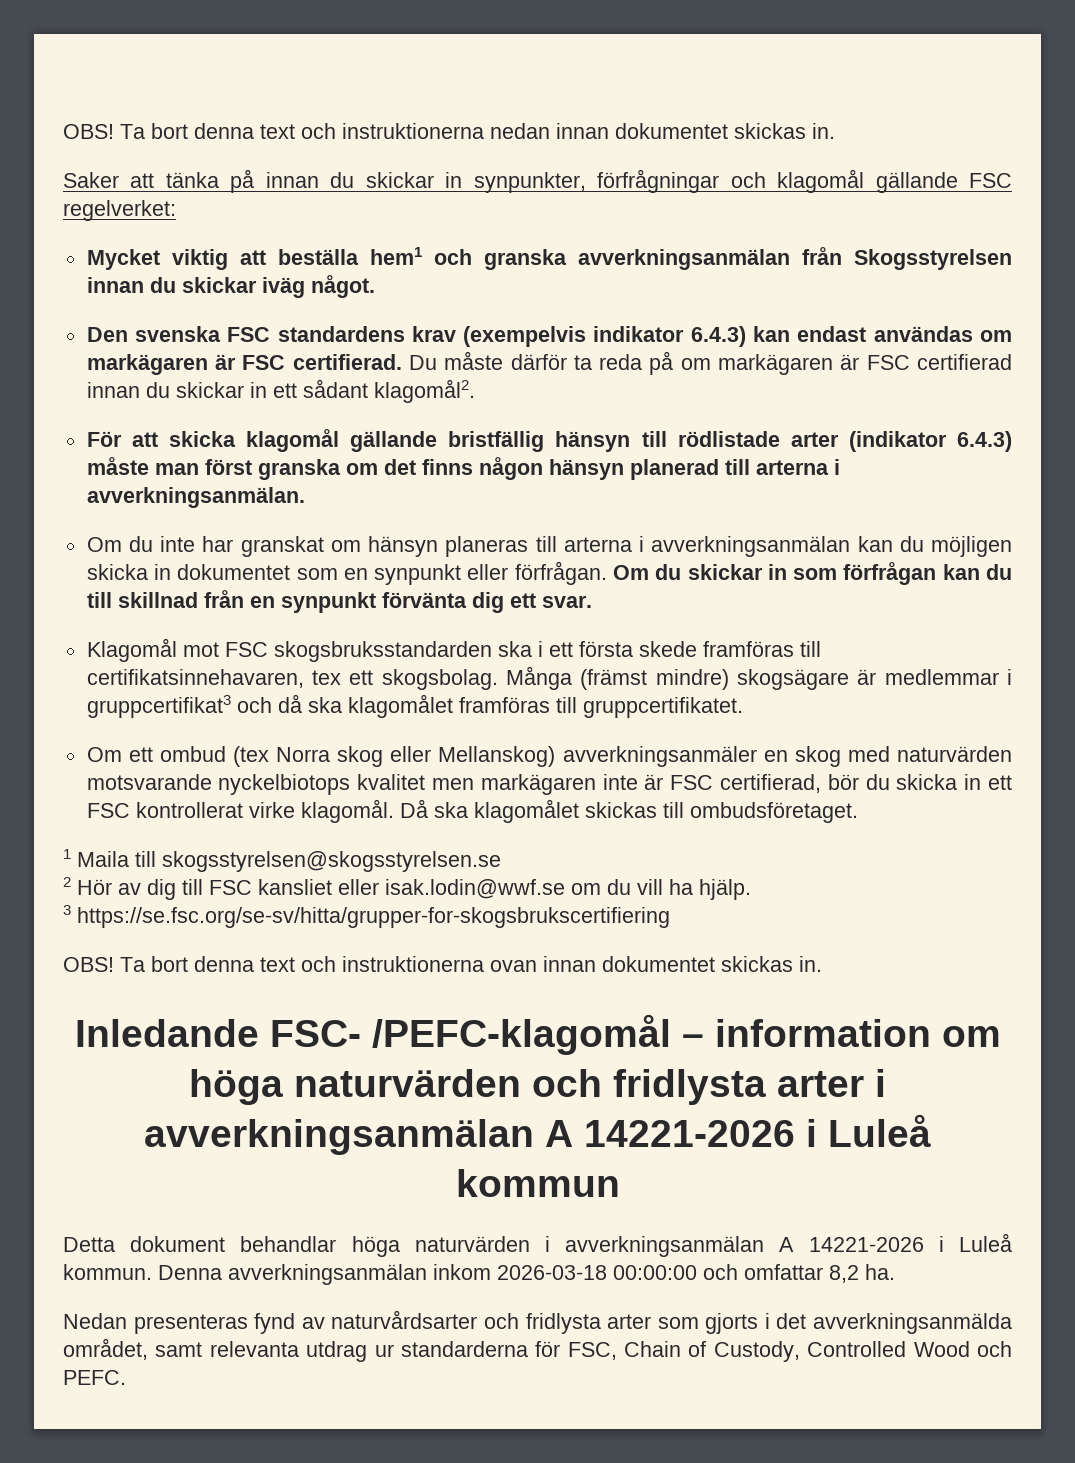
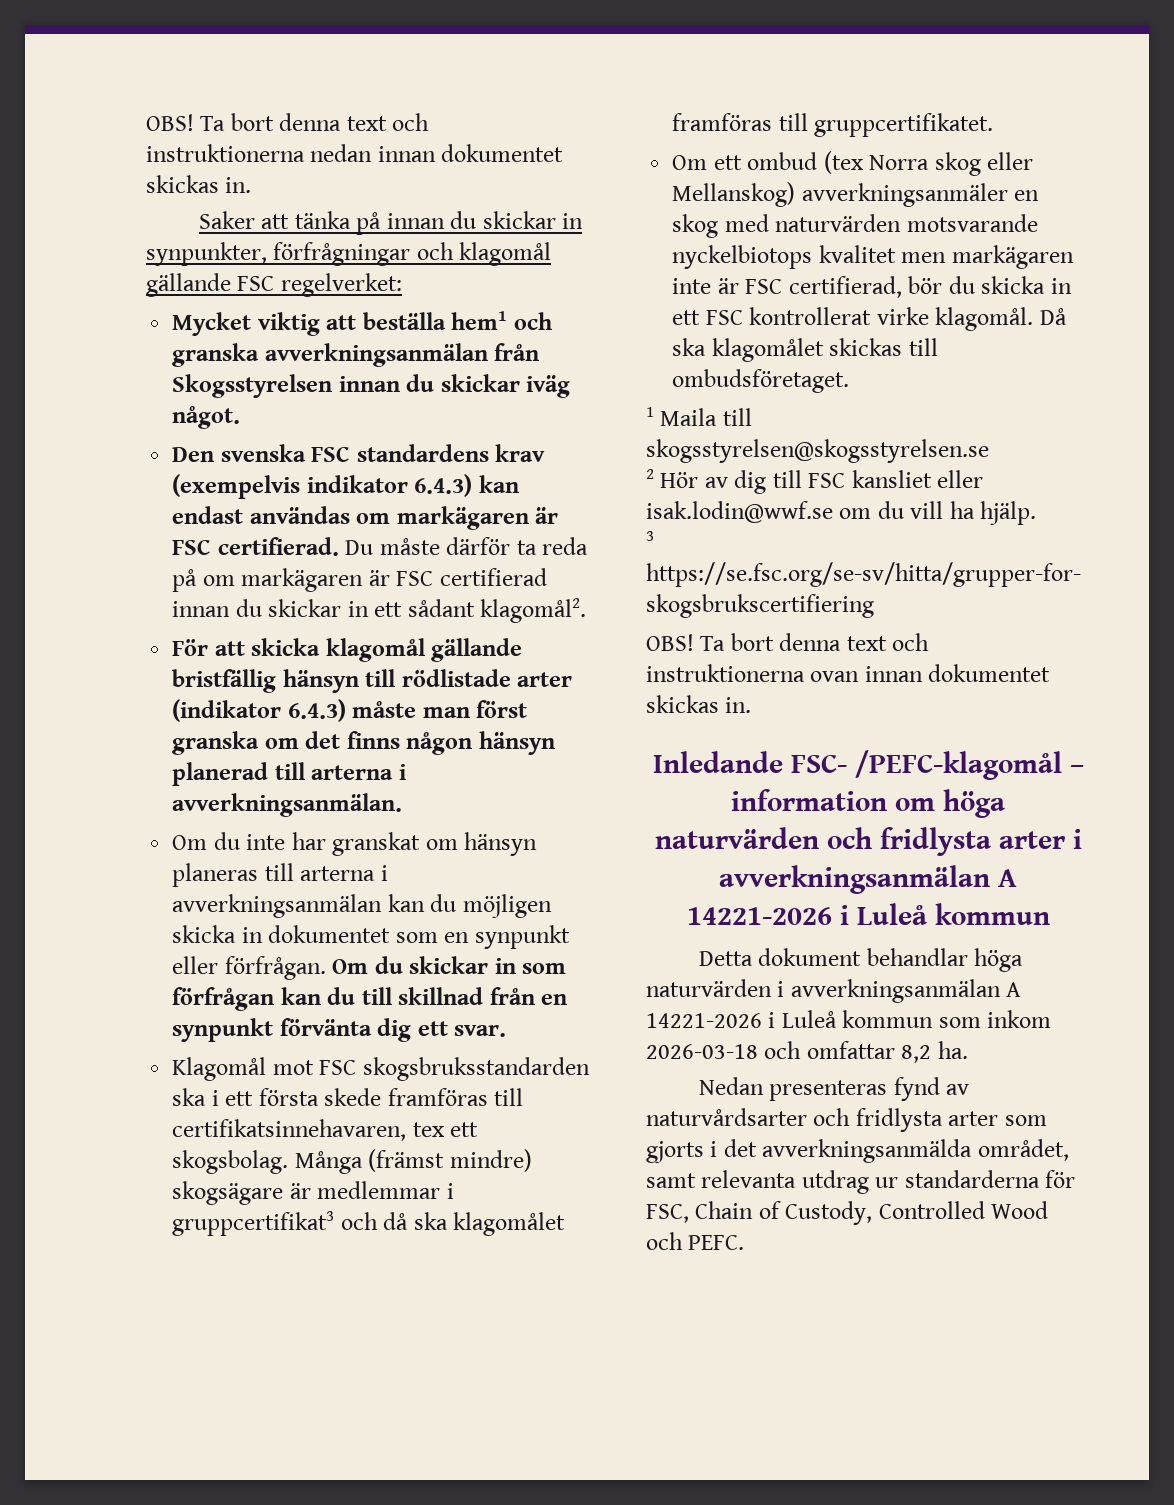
- Detta dokument behandlar höga naturvärden i avverkningsanmälan A 14221-2026 i Luleå kommun. Denna avverkningsanmälan inkom 2026-03-18 00:00:00 och omfattar 8,2 ha.
+ Detta dokument behandlar höga naturvärden i avverkningsanmälan A 14221-2026 i Luleå kommun som inkom 2026-03-18 och omfattar 8,2 ha.

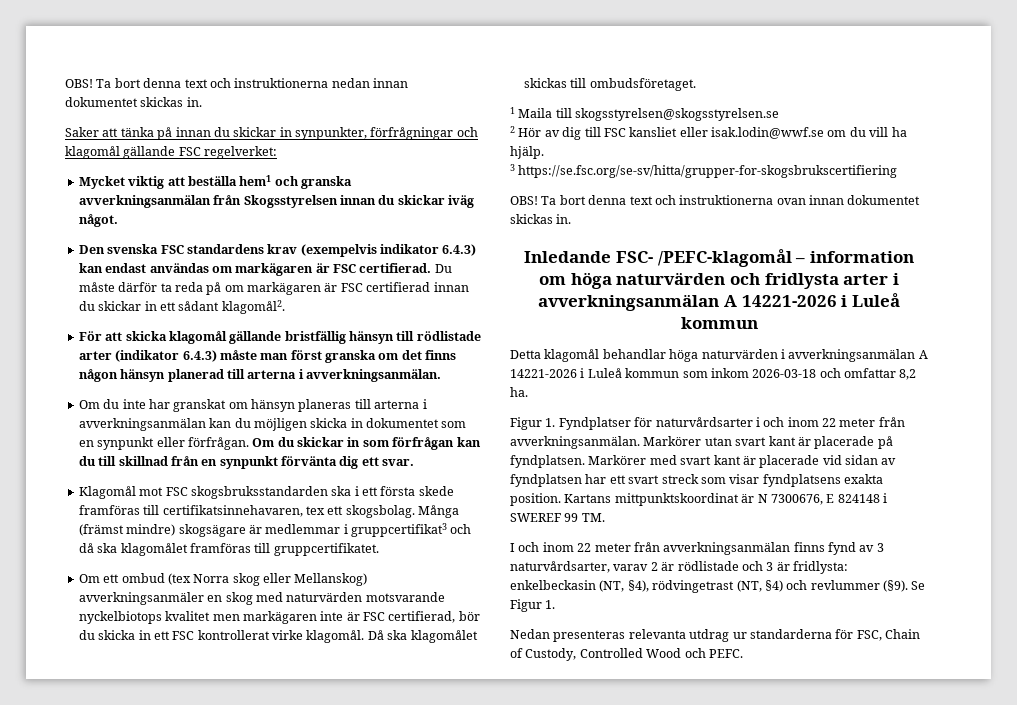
- Detta dokument behandlar höga naturvärden i avverkningsanmälan A 14221-2026 i Luleå kommun som inkom 2026-03-18 och omfattar 8,2 ha.
+ Detta klagomål behandlar höga naturvärden i avverkningsanmälan A 14221-2026 i Luleå kommun som inkom 2026-03-18 och omfattar 8,2 ha.
- Nedan presenteras fynd av naturvårdsarter och fridlysta arter som gjorts i det avverkningsanmälda området, samt relevanta utdrag ur standarderna för FSC, Chain of Custody, Controlled Wood och PEFC.
+ Figur 1. Fyndplatser för naturvårdsarter i och inom 22 meter från avverkningsanmälan. Markörer utan svart kant är placerade på fyndplatsen. Markörer med svart kant är placerade vid sidan av fyndplatsen har ett svart streck som visar fyndplatsens exakta position. Kartans mittpunktskoordinat är N 7300676, E 824148 i SWEREF 99 TM.
+ I och inom 22 meter från avverkningsanmälan finns fynd av 3 naturvårdsarter, varav 2 är rödlistade och 3 är fridlysta: enkelbeckasin (NT, §4), rödvingetrast (NT, §4) och revlummer (§9). Se Figur 1.
+ Nedan presenteras relevanta utdrag ur standarderna för FSC, Chain of Custody, Controlled Wood och PEFC.

